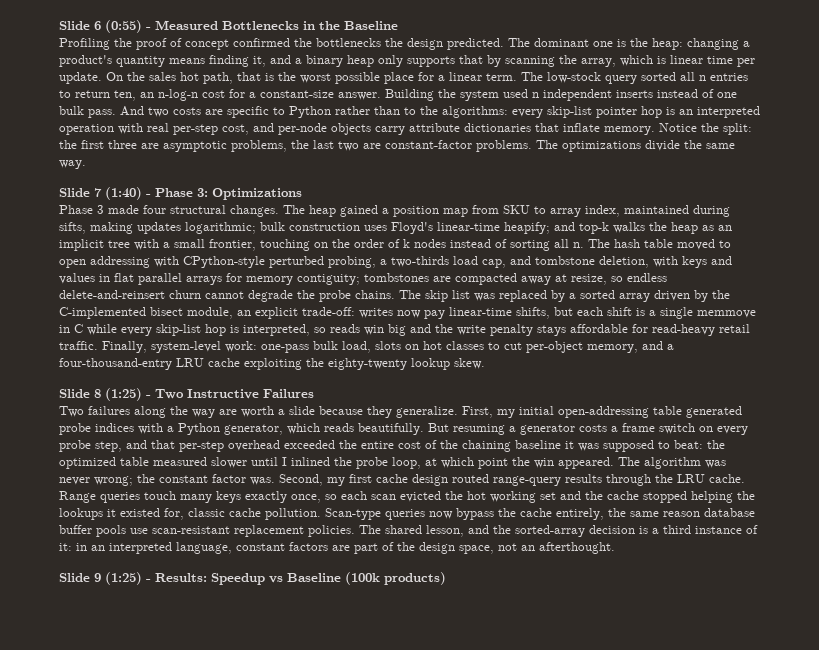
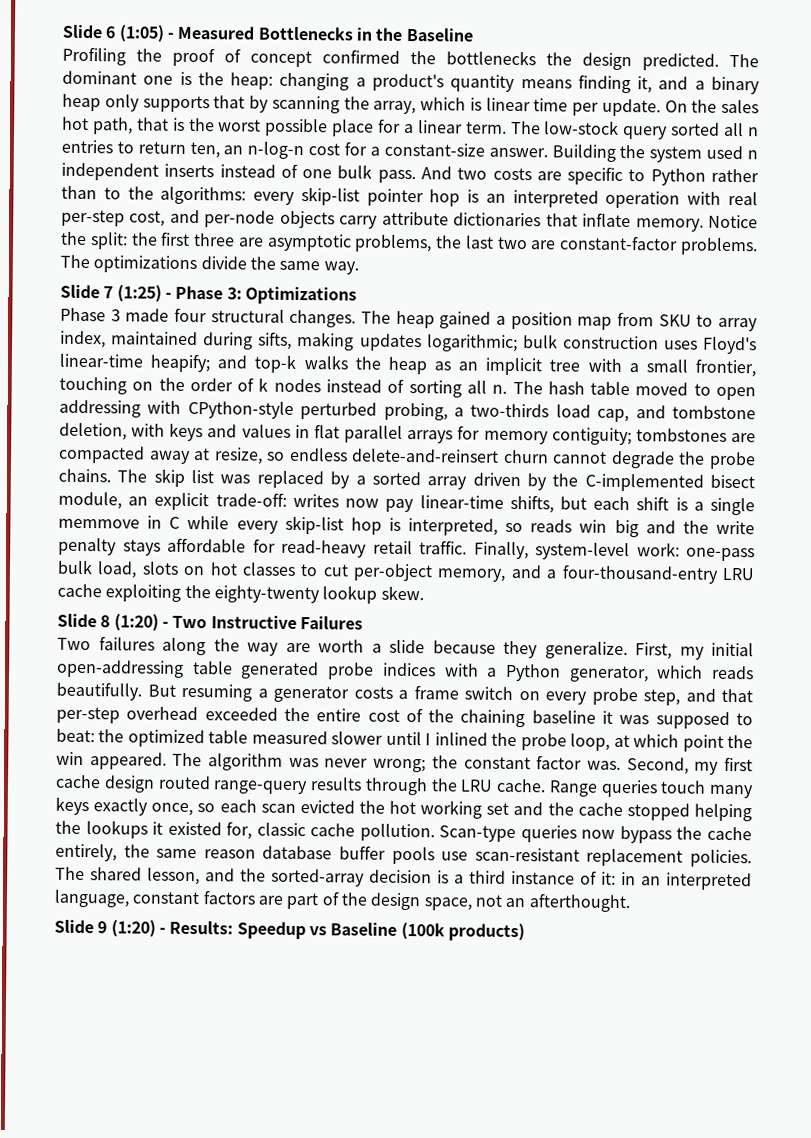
- Slide 6 (0:55) - Measured Bottlenecks in the Baseline
+ Slide 6 (1:05) - Measured Bottlenecks in the Baseline
- Slide 7 (1:40) - Phase 3: Optimizations
+ Slide 7 (1:25) - Phase 3: Optimizations
- Slide 8 (1:25) - Two Instructive Failures
+ Slide 8 (1:20) - Two Instructive Failures
- Slide 9 (1:25) - Results: Speedup vs Baseline (100k products)
+ Slide 9 (1:20) - Results: Speedup vs Baseline (100k products)

